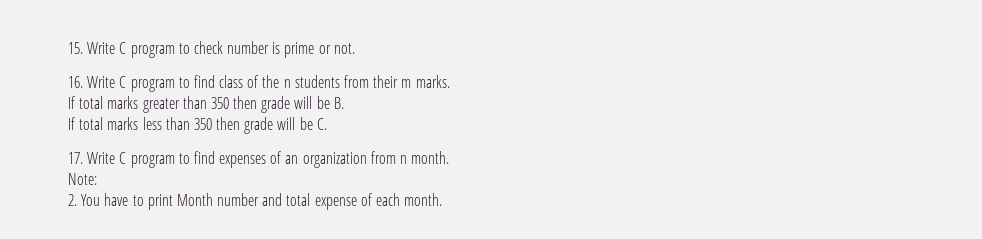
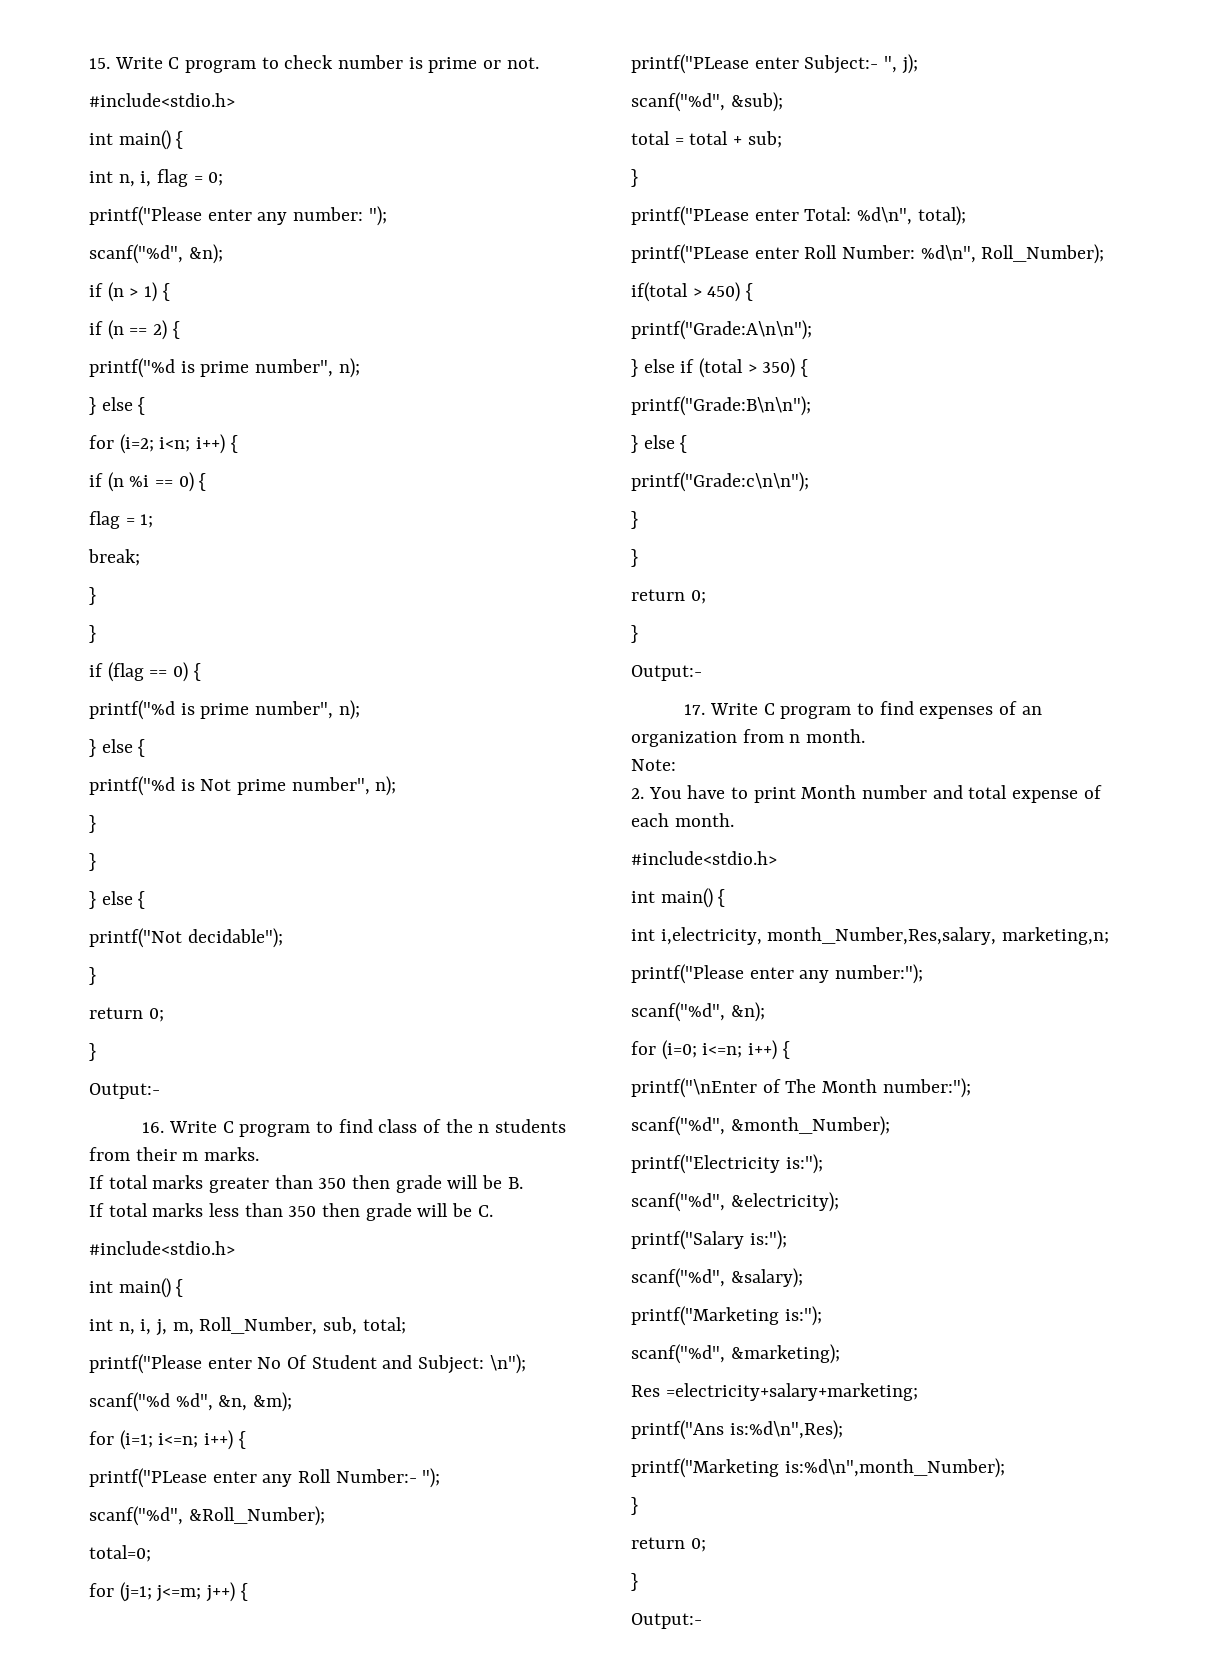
  15. Write C program to check number is prime or not.
+ #include<stdio.h>
+ int main() {
+ int n, i, flag = 0;
+ printf("Please enter any number: ");
+ scanf("%d", &n);
+ if (n > 1) {
+ if (n == 2) {
+ printf("%d is prime number", n);
+ } else {
+ for (i=2; i<n; i++) {
+ if (n %i == 0) {
+ flag = 1;
+ break;
+ }
+ }
+ if (flag == 0) {
+ printf("%d is prime number", n);
+ } else {
+ printf("%d is Not prime number", n);
+ }
+ }
+ } else {
+ printf("Not decidable");
+ }
+ return 0;
+ }
+ Output:-
  If total marks less than 350 then grade will be C.
+ #include<stdio.h>
+ int main() {
+ int n, i, j, m, Roll_Number, sub, total;
+ printf("Please enter No Of Student and Subject: \n");
+ scanf("%d %d", &n, &m);
+ for (i=1; i<=n; i++) {
+ printf("PLease enter any Roll Number:- ");
+ scanf("%d", &Roll_Number);
+ total=0;
+ for (j=1; j<=m; j++) {
+ printf("PLease enter Subject:- ", j);
+ scanf("%d", &sub);
+ total = total + sub;
+ }
+ printf("PLease enter Total: %d\n", total);
+ printf("PLease enter Roll Number: %d\n", Roll_Number);
+ if(total > 450) {
+ printf("Grade:A\n\n");
+ } else if (total > 350) {
+ printf("Grade:B\n\n");
+ } else {
+ printf("Grade:c\n\n");
+ }
+ }
+ return 0;
+ }
+ Output:-
  2. You have to print Month number and total expense of each month.
+ #include<stdio.h>
+ int main() {
+ int i,electricity, month_Number,Res,salary, marketing,n;
+ printf("Please enter any number:");
+ scanf("%d", &n);
+ for (i=0; i<=n; i++) {
+ printf("\nEnter of The Month number:");
+ scanf("%d", &month_Number);
+ printf("Electricity is:");
+ scanf("%d", &electricity);
+ printf("Salary is:");
+ scanf("%d", &salary);
+ printf("Marketing is:");
+ scanf("%d", &marketing);
+ Res =electricity+salary+marketing;
+ printf("Ans is:%d\n",Res);
+ printf("Marketing is:%d\n",month_Number);
+ }
+ return 0;
+ }
+ Output:-

